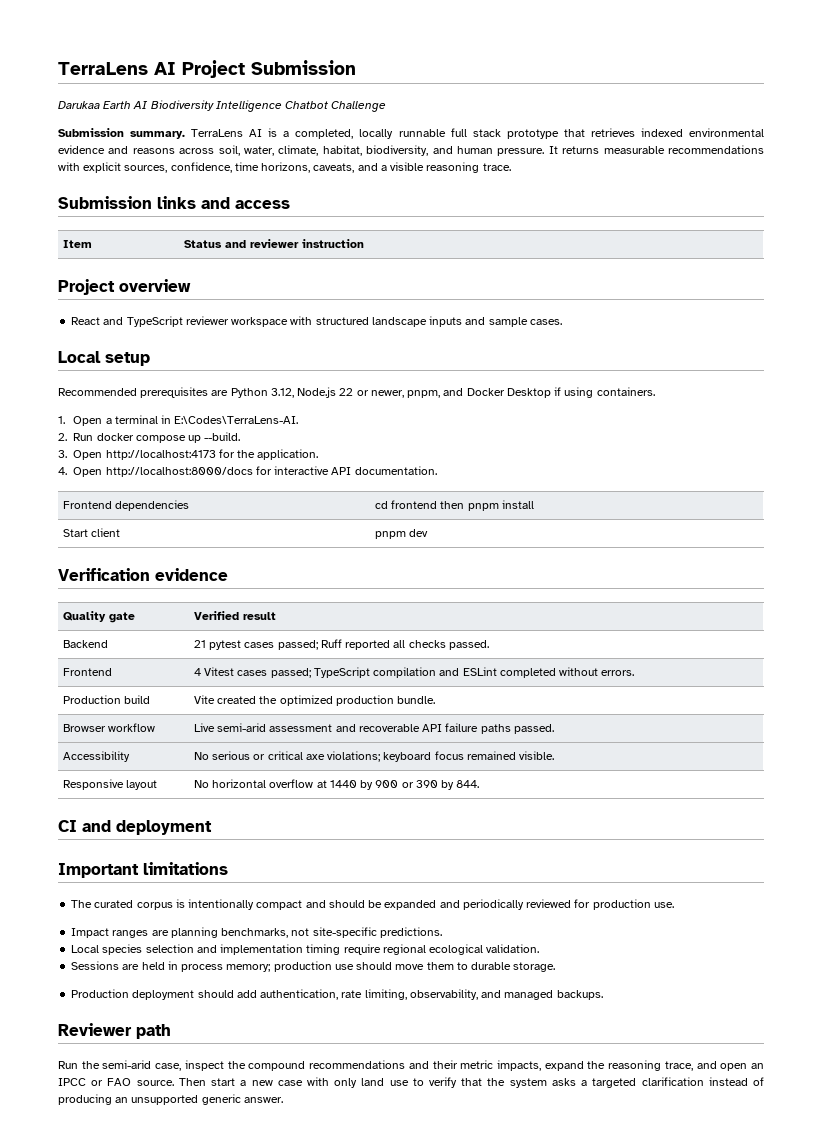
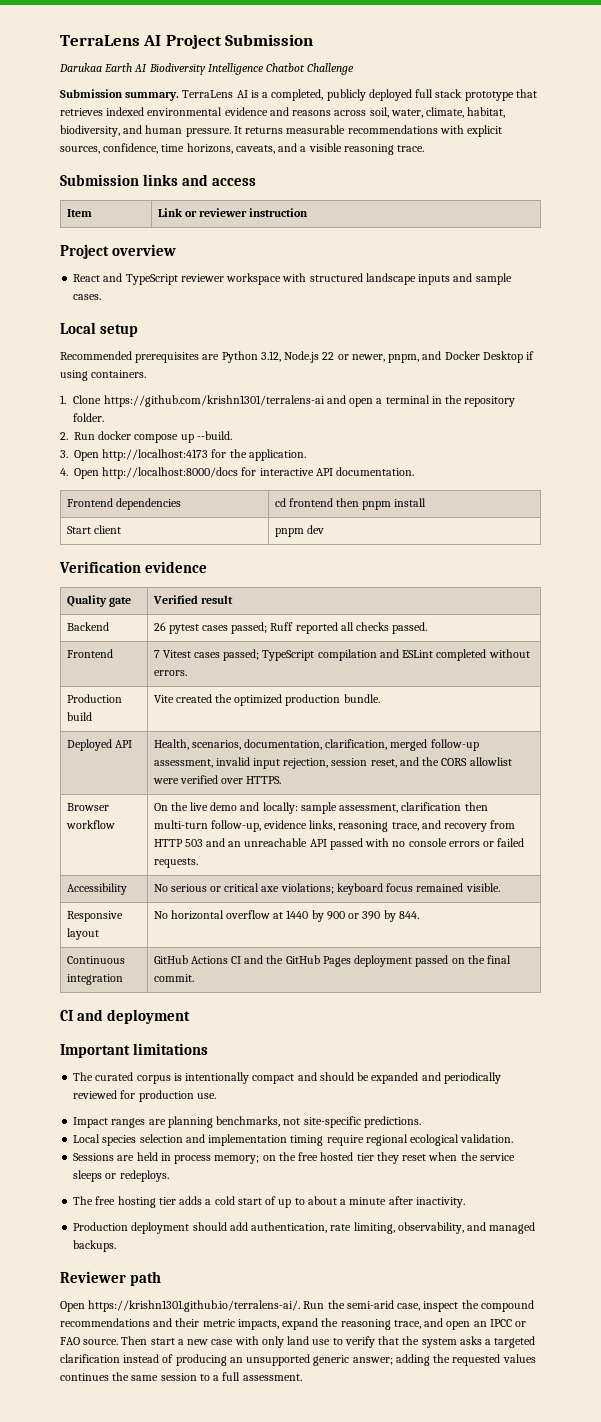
- TerraLens AI is a completed, locally runnable full stack prototype that retrieves indexed environmental evidence and reasons across soil, water, climate, habitat, biodiversity, and human pressure.
+ TerraLens AI is a completed, publicly deployed full stack prototype that retrieves indexed environmental evidence and reasons across soil, water, climate, habitat, biodiversity, and human pressure.
- Item | Status and reviewer instruction
+ Item | Link or reviewer instruction
- 1. Open a terminal in E:\Codes\TerraLens-AI.
+ 1. Clone https://github.com/krishn1301/terralens-ai and open a terminal in the repository folder.
- Backend | 21 pytest cases passed; Ruff reported all checks passed.
+ Backend | 26 pytest cases passed; Ruff reported all checks passed.
- Frontend | 4 Vitest cases passed; TypeScript compilation and ESLint completed without errors.
+ Frontend | 7 Vitest cases passed; TypeScript compilation and ESLint completed without errors.
- Browser workflow | Live semi-arid assessment and recoverable API failure paths passed.
+ Deployed API | Health, scenarios, documentation, clarification, merged follow-up assessment, invalid input rejection, session reset, and the CORS allowlist were verified over HTTPS.
+ Browser workflow | On the live demo and locally: sample assessment, clarification then multi-turn follow-up, evidence links, reasoning trace, and recovery from HTTP 503 and an unreachable API passed with no console errors or failed requests.
+ Continuous integration | GitHub Actions CI and the GitHub Pages deployment passed on the final commit.
- Sessions are held in process memory; production use should move them to durable storage.
+ Sessions are held in process memory; on the free hosted tier they reset when the service sleeps or redeploys.
+ The free hosting tier adds a cold start of up to about a minute after inactivity.
- Run the semi-arid case, inspect the compound recommendations and their metric impacts, expand the reasoning trace, and open an IPCC or FAO source.
+ Open https://krishn1301.github.io/terralens-ai/. Run the semi-arid case, inspect the compound recommendations and their metric impacts, expand the reasoning trace, and open an IPCC or FAO source.
- Then start a new case with only land use to verify that the system asks a targeted clarification instead of producing an unsupported generic answer.
+ Then start a new case with only land use to verify that the system asks a targeted clarification instead of producing an unsupported generic answer; adding the requested values continues the same session to a full assessment.

